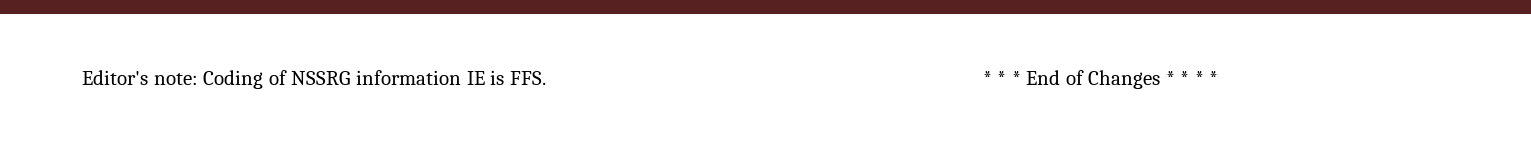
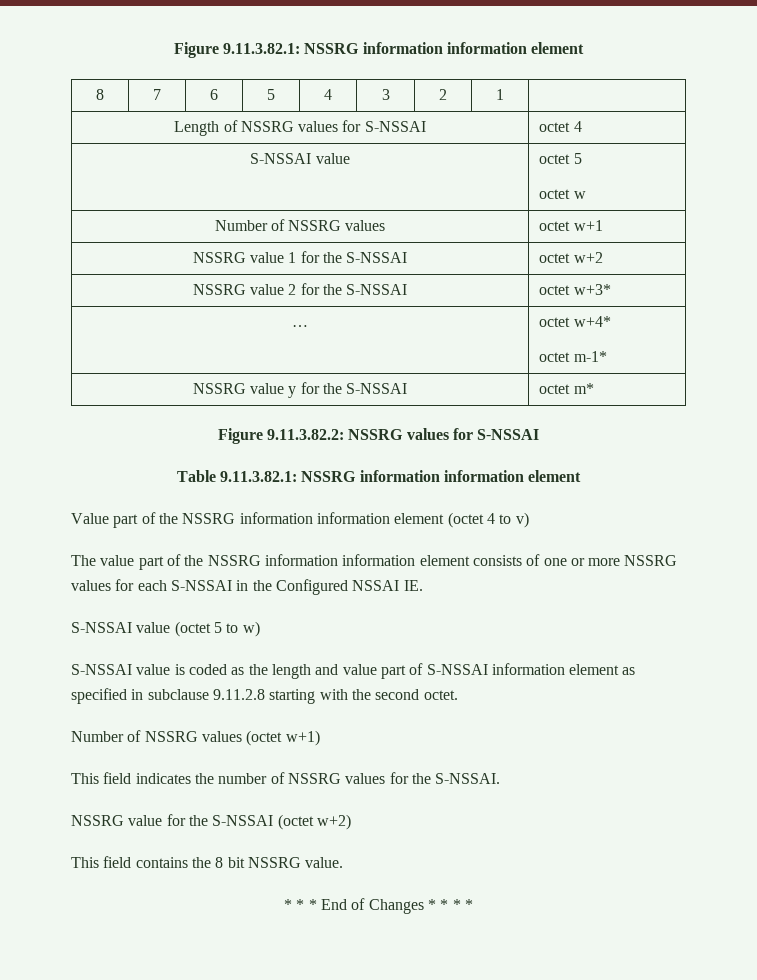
- Editor's note: Coding of NSSRG information IE is FFS.
+ Figure 9.11.3.82.1: NSSRG information information element
+ 8 | 7 | 6 | 5 | 4 | 3 | 2 | 1 |
+ Length of NSSRG values for S-NSSAI | octet 4
+ S-NSSAI value | octet 5
+ octet w
+ Number of NSSRG values | octet w+1
+ NSSRG value 1 for the S-NSSAI | octet w+2
+ NSSRG value 2 for the S-NSSAI | octet w+3*
+ … | octet w+4*
+ octet m-1*
+ NSSRG value y for the S-NSSAI | octet m*
+ Figure 9.11.3.82.2: NSSRG values for S-NSSAI
+ Table 9.11.3.82.1: NSSRG information information element
+ Value part of the NSSRG information information element (octet 4 to v)
+ The value part of the NSSRG information information element consists of one or more NSSRG values for each S-NSSAI in the Configured NSSAI IE.
+ S-NSSAI value (octet 5 to w)
+ S-NSSAI value is coded as the length and value part of S-NSSAI information element as specified in subclause 9.11.2.8 starting with the second octet.
+ Number of NSSRG values (octet w+1)
+ This field indicates the number of NSSRG values for the S-NSSAI.
+ NSSRG value for the S-NSSAI (octet w+2)
+ This field contains the 8 bit NSSRG value.

